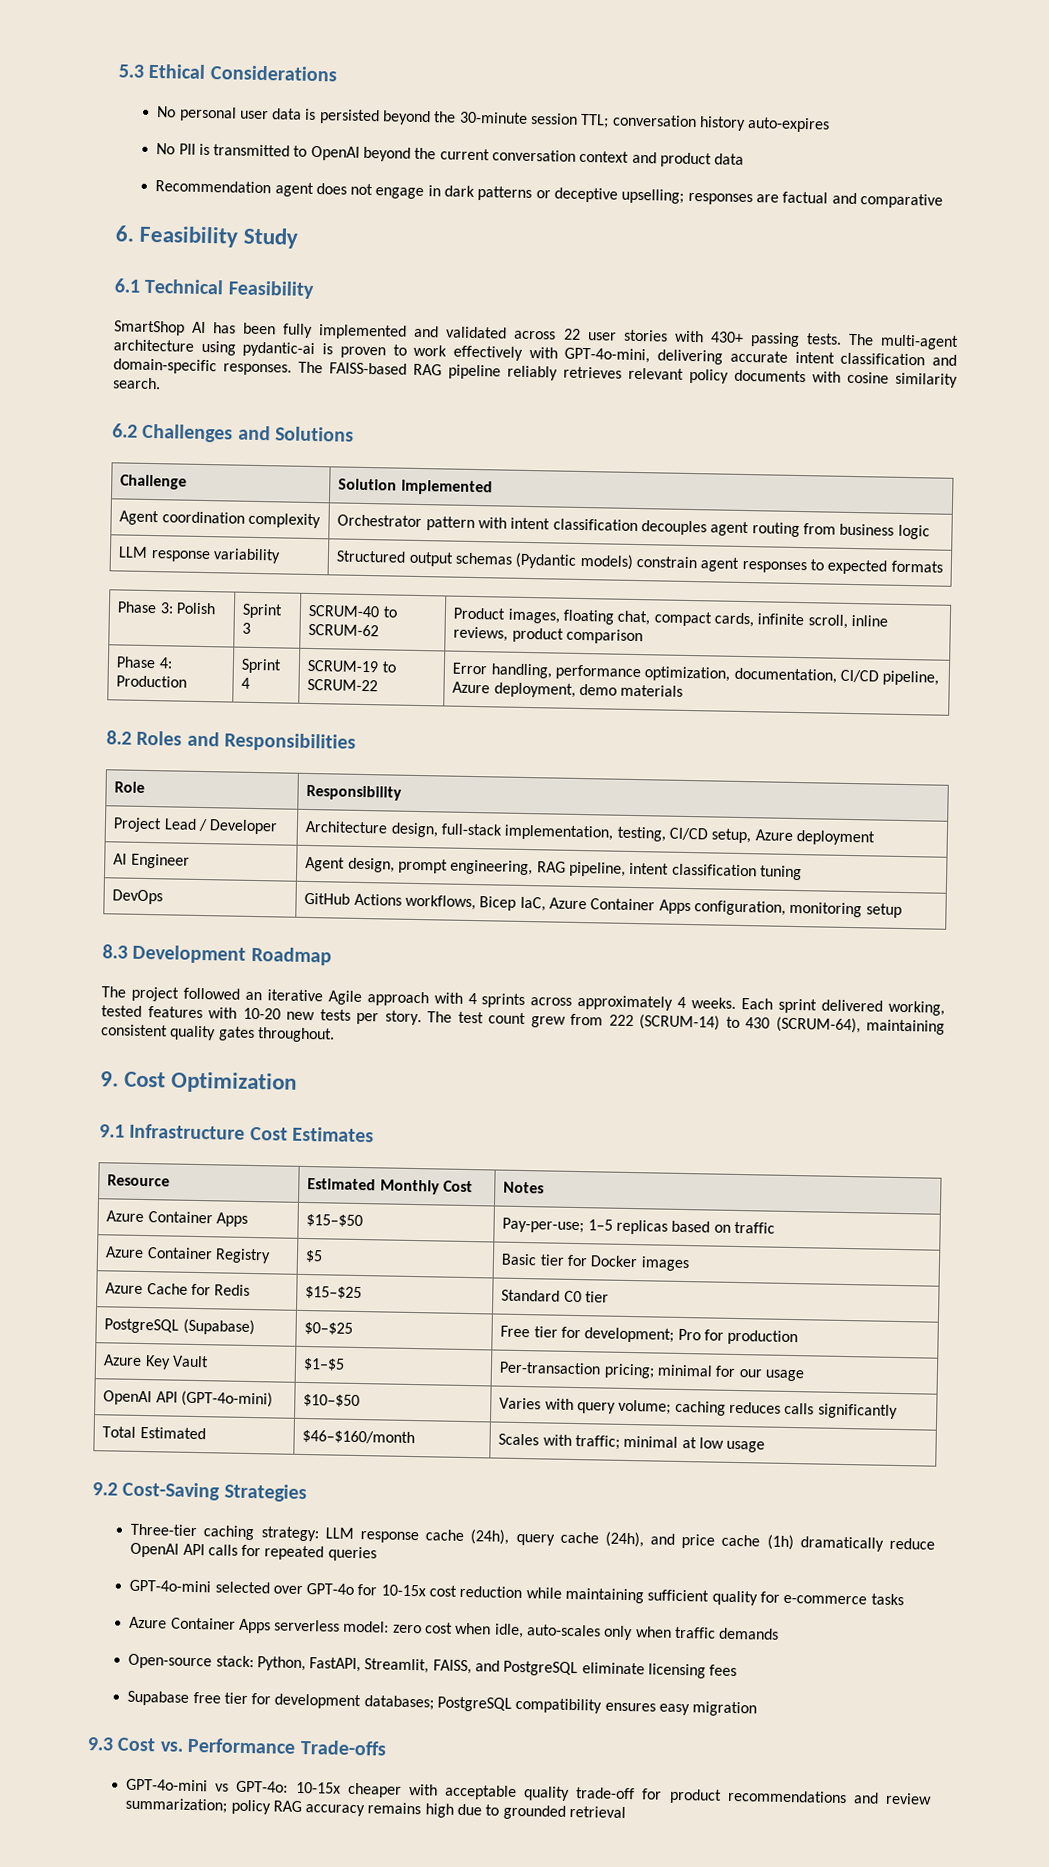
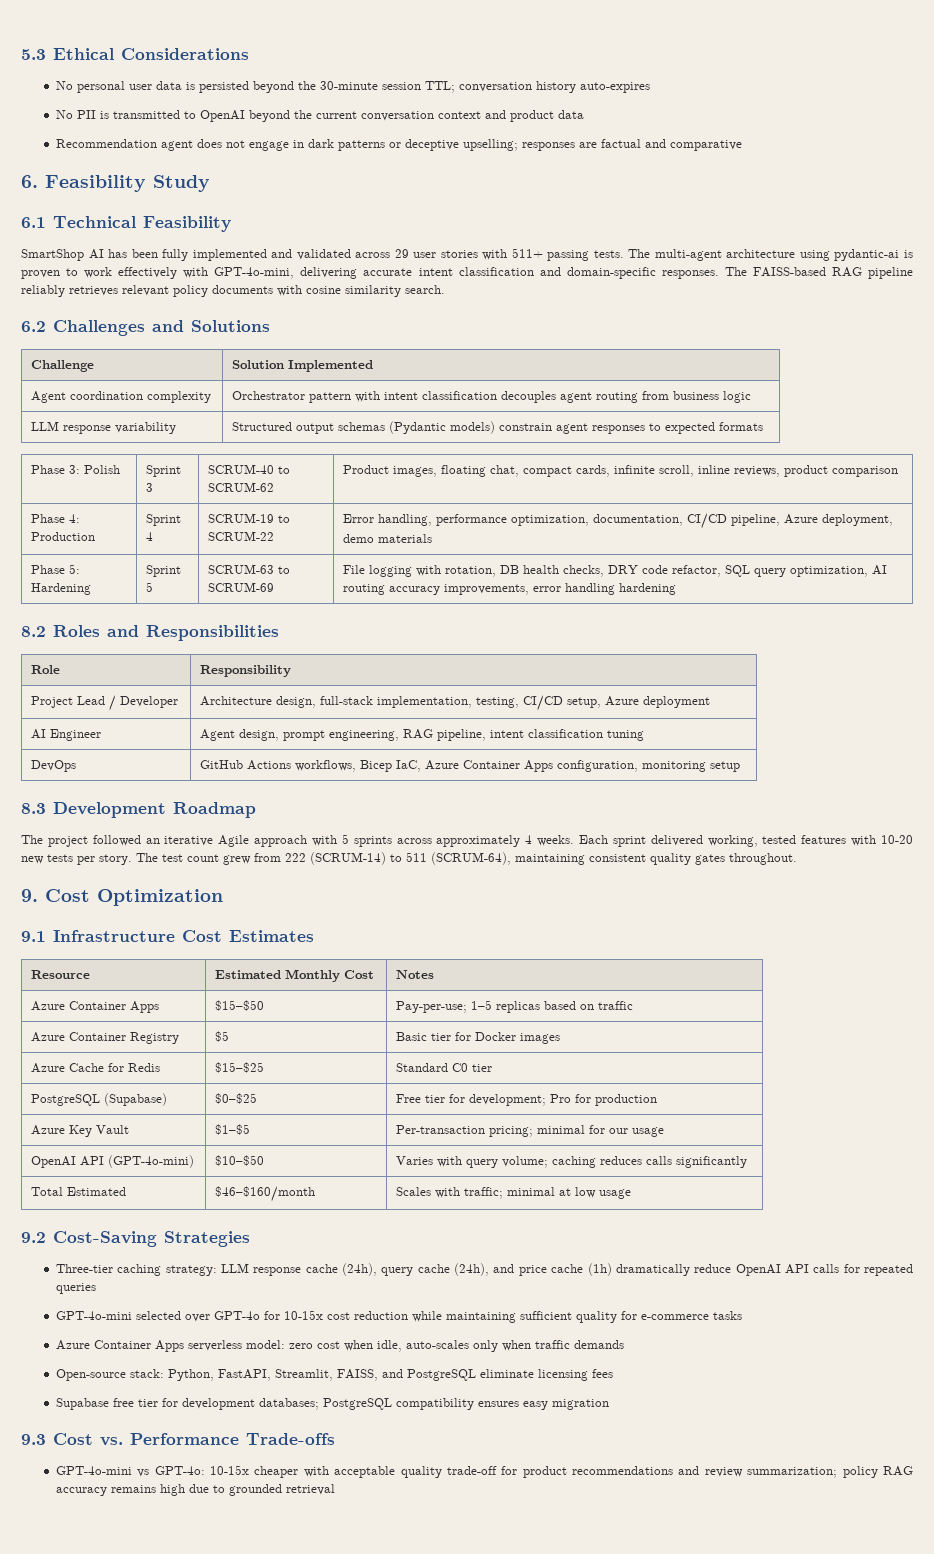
- SmartShop AI has been fully implemented and validated across 22 user stories with 430+ passing tests.
+ SmartShop AI has been fully implemented and validated across 29 user stories with 511+ passing tests.
+ Phase 5: Hardening | Sprint 5 | SCRUM-63 to SCRUM-69 | File logging with rotation, DB health checks, DRY code refactor, SQL query optimization, AI routing accuracy improvements, error handling hardening
- The project followed an iterative Agile approach with 4 sprints across approximately 4 weeks.
+ The project followed an iterative Agile approach with 5 sprints across approximately 4 weeks.
- The test count grew from 222 (SCRUM-14) to 430 (SCRUM-64), maintaining consistent quality gates throughout.
+ The test count grew from 222 (SCRUM-14) to 511 (SCRUM-64), maintaining consistent quality gates throughout.

